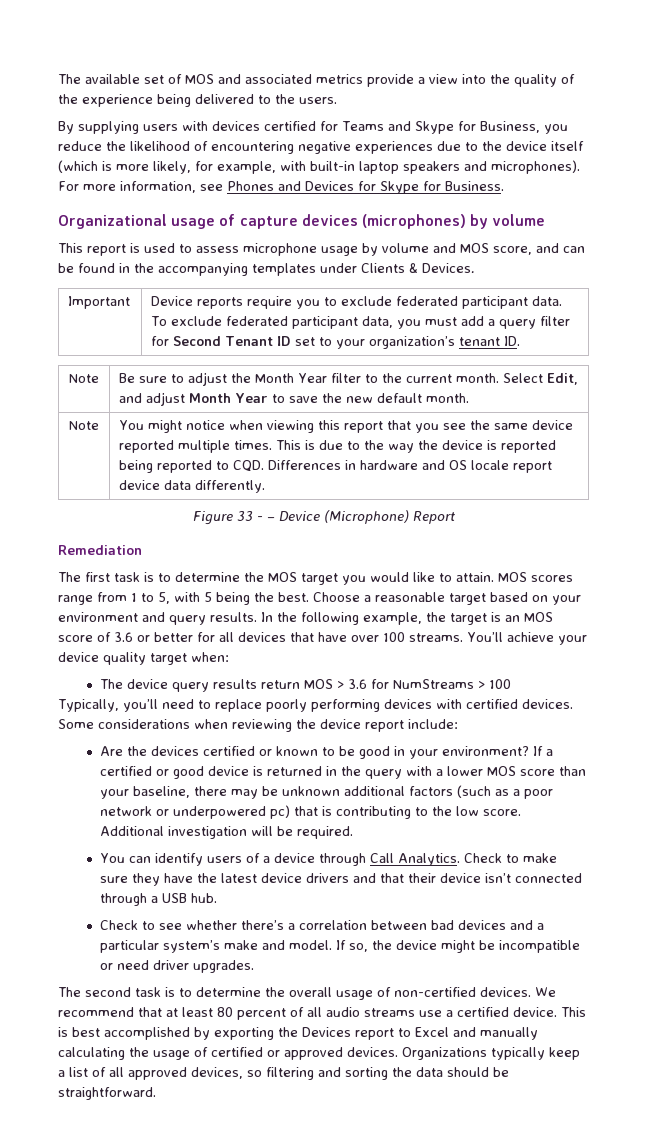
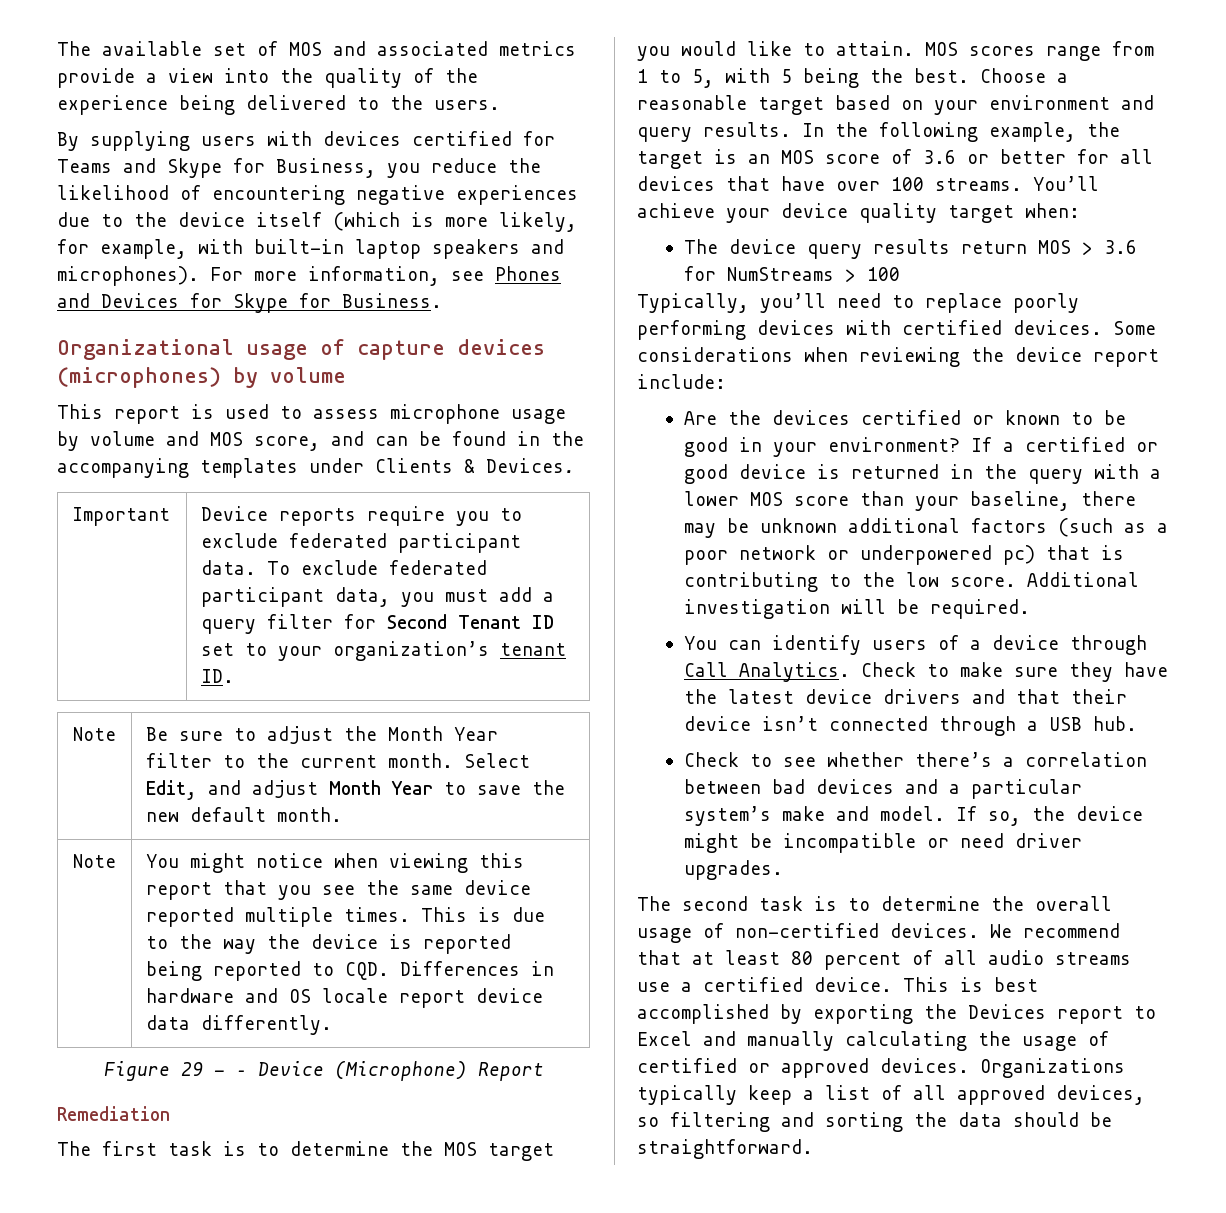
- Figure 33 - – Device (Microphone) Report
+ Figure 29 - – Device (Microphone) Report

